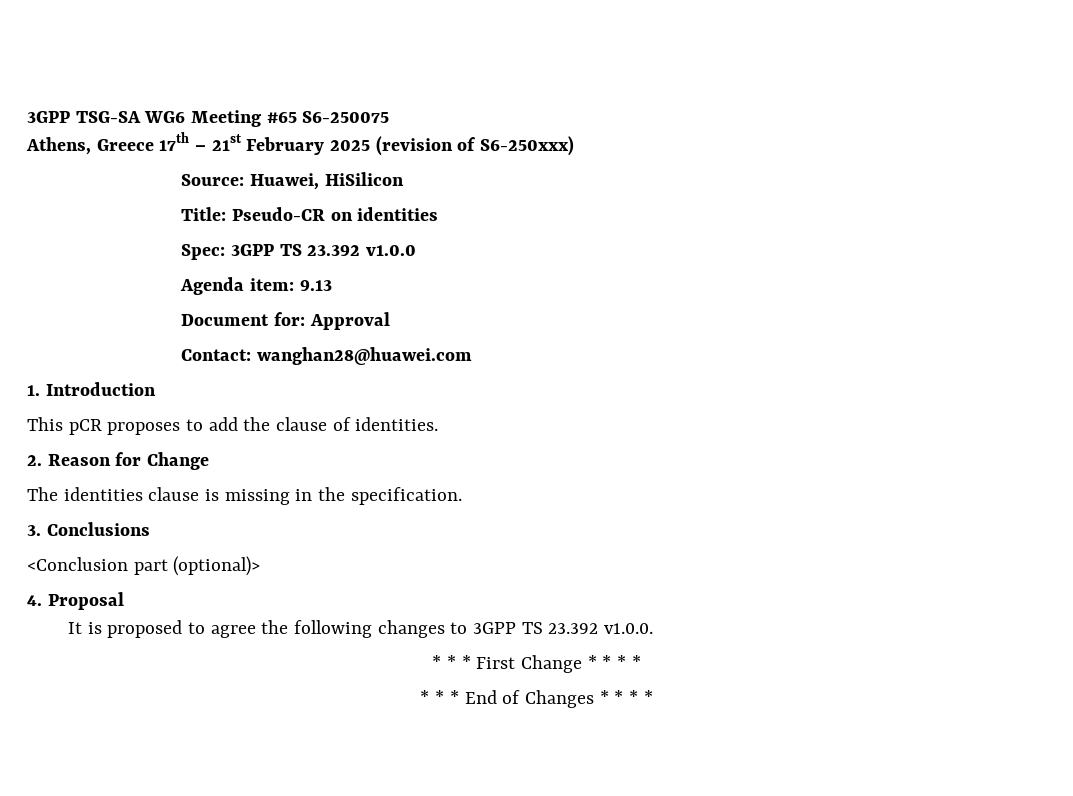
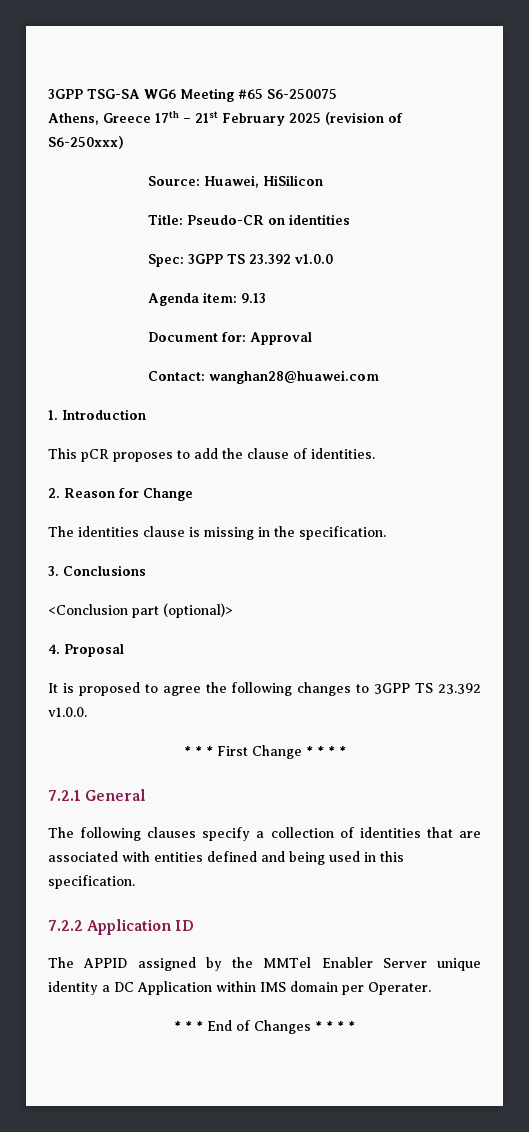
+ 7.2.1 General
+ The following clauses specify a collection of identities that are associated with entities defined and being used in this specification.
+ 7.2.2 Application ID
+ The APPID assigned by the MMTel Enabler Server unique identity a DC Application within IMS domain per Operater.

